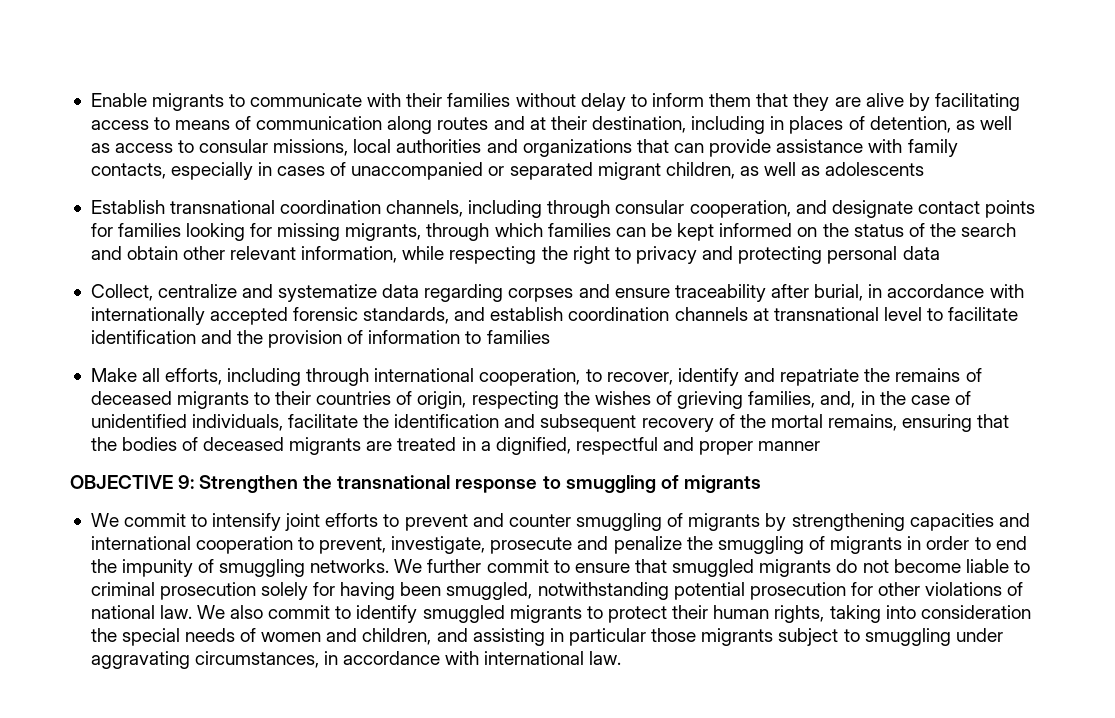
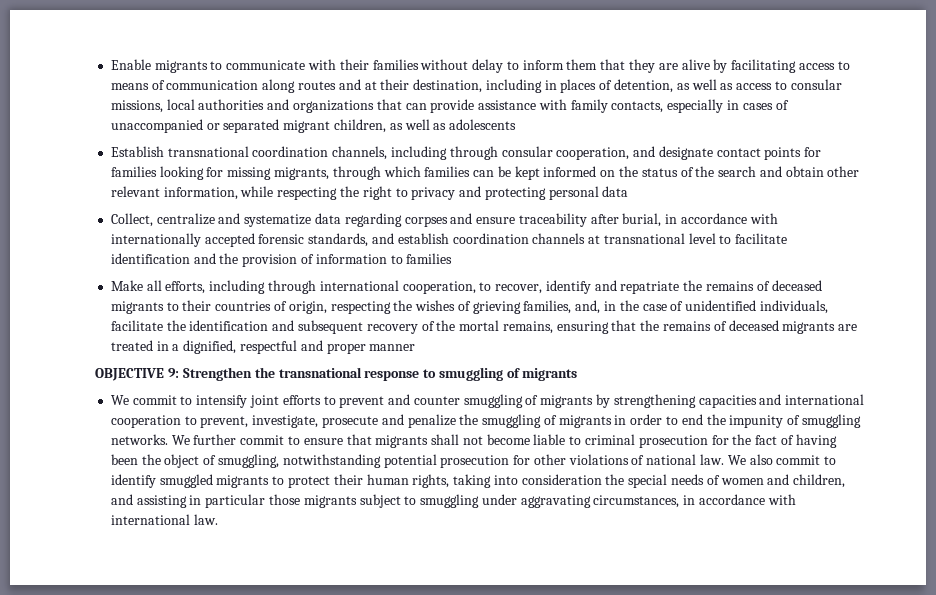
- Make all efforts, including through international cooperation, to recover, identify and repatriate the remains of deceased migrants to their countries of origin, respecting the wishes of grieving families, and, in the case of unidentified individuals, facilitate the identification and subsequent recovery of the mortal remains, ensuring that the bodies of deceased migrants are treated in a dignified, respectful and proper manner
+ Make all efforts, including through international cooperation, to recover, identify and repatriate the remains of deceased migrants to their countries of origin, respecting the wishes of grieving families, and, in the case of unidentified individuals, facilitate the identification and subsequent recovery of the mortal remains, ensuring that the remains of deceased migrants are treated in a dignified, respectful and proper manner
- We further commit to ensure that smuggled migrants do not become liable to criminal prosecution solely for having been smuggled, notwithstanding potential prosecution for other violations of national law.
+ We further commit to ensure that migrants shall not become liable to criminal prosecution for the fact of having been the object of smuggling, notwithstanding potential prosecution for other violations of national law.

